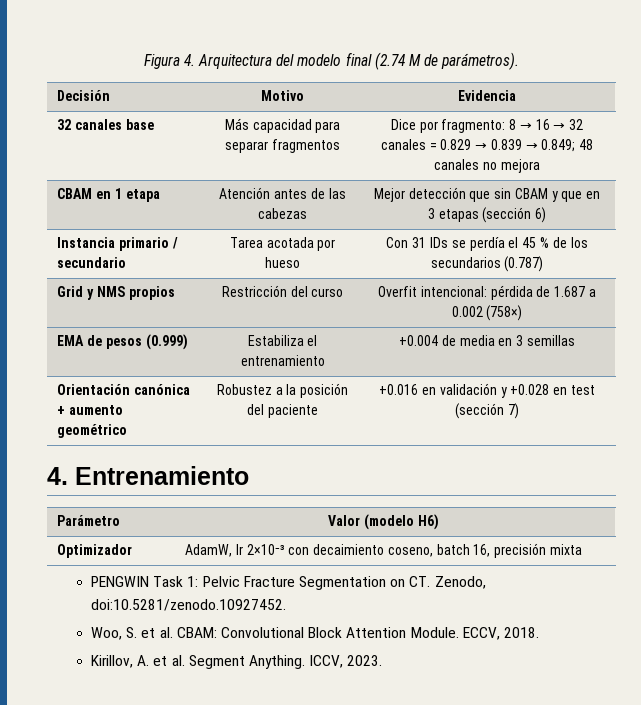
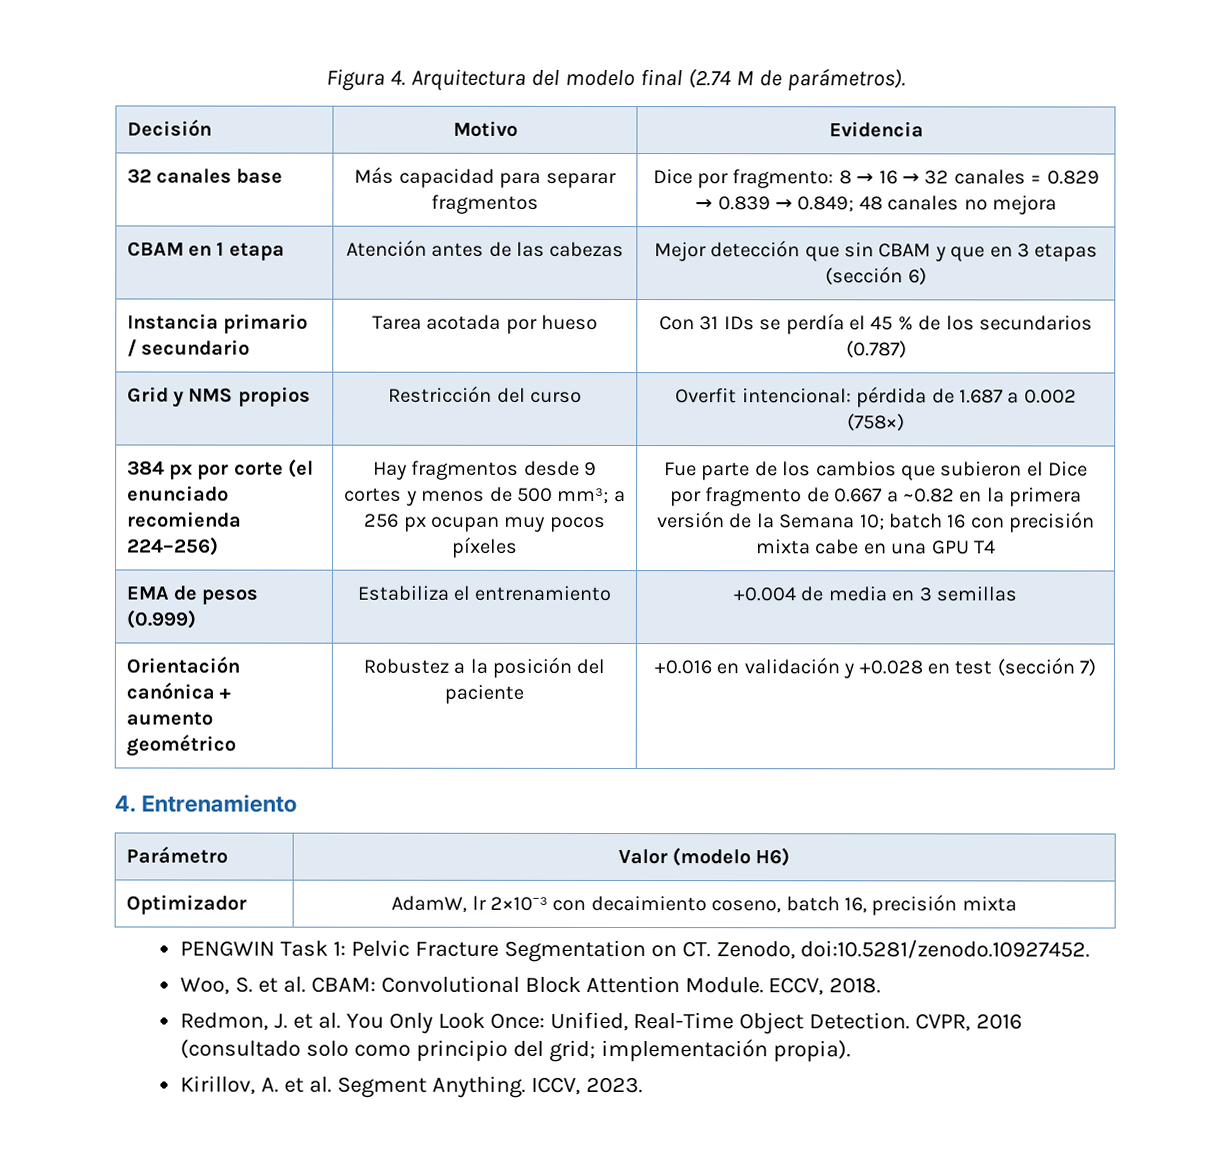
+ 384 px por corte (el enunciado recomienda 224–256) | Hay fragmentos desde 9 cortes y menos de 500 mm³; a 256 px ocupan muy pocos píxeles | Fue parte de los cambios que subieron el Dice por fragmento de 0.667 a ~0.82 en la primera versión de la Semana 10; batch 16 con precisión mixta cabe en una GPU T4
+ Redmon, J. et al. You Only Look Once: Unified, Real-Time Object Detection. CVPR, 2016 (consultado solo como principio del grid; implementación propia).

